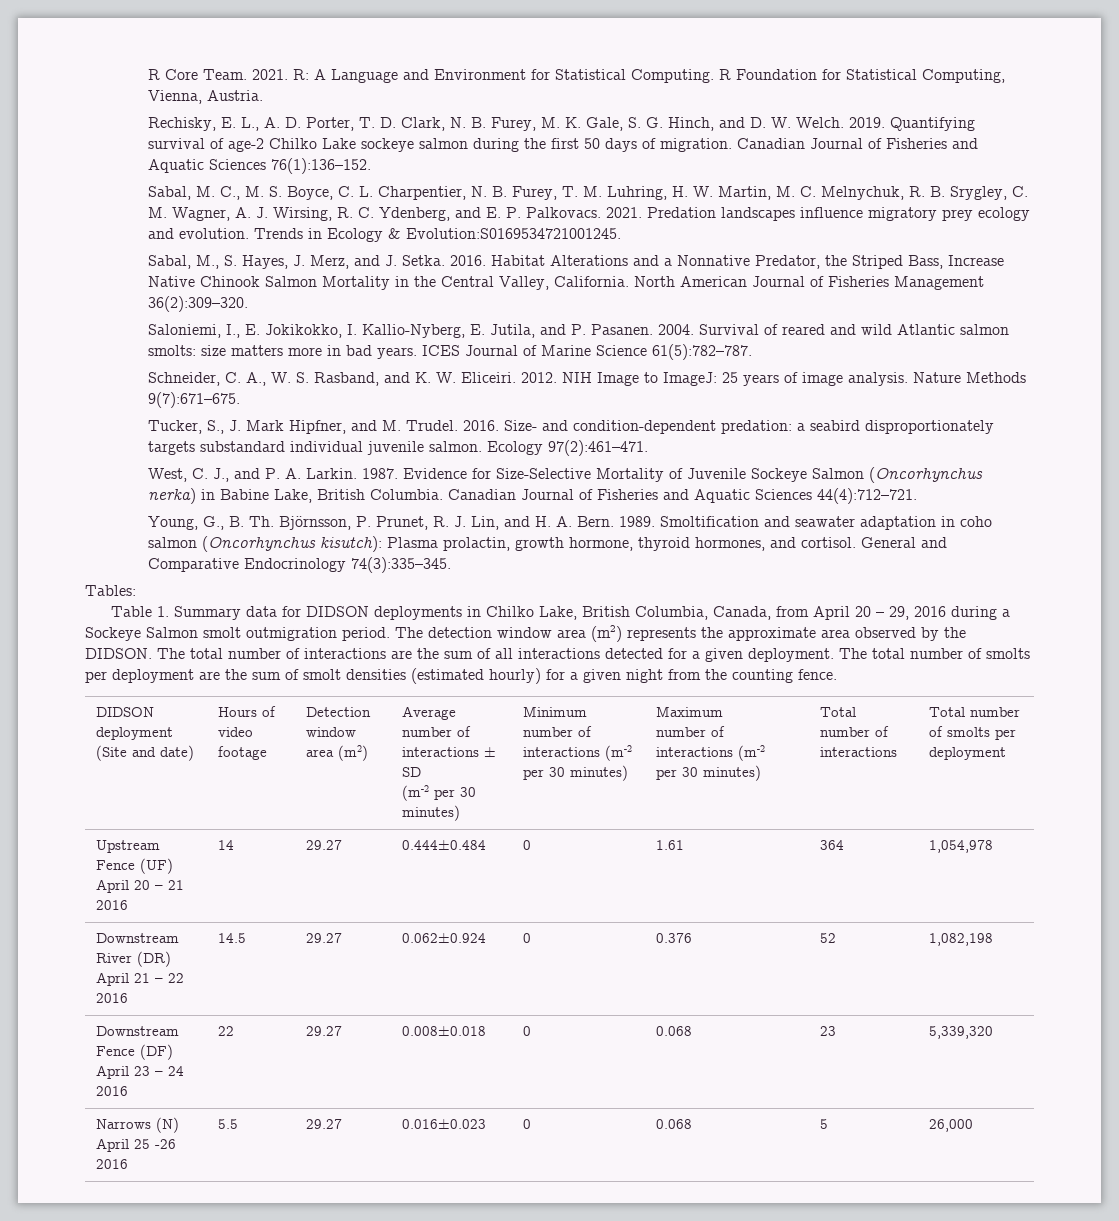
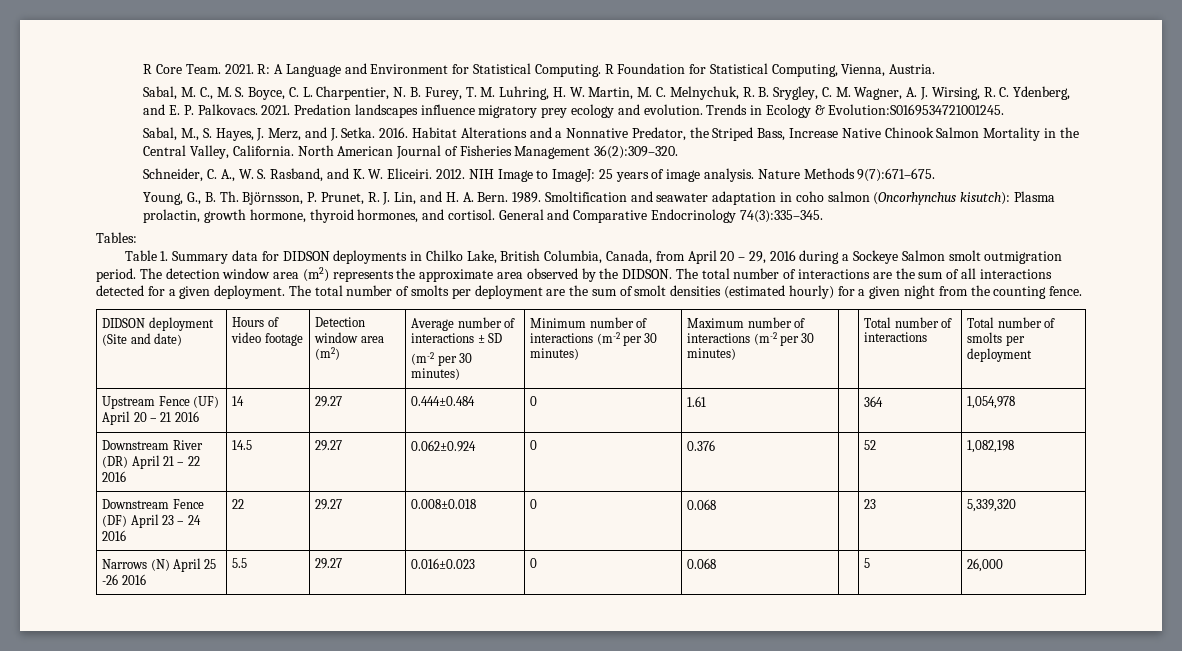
- Rechisky, E. L., A. D. Porter, T. D. Clark, N. B. Furey, M. K. Gale, S. G. Hinch, and D. W. Welch. 2019. Quantifying survival of age-2 Chilko Lake sockeye salmon during the first 50 days of migration. Canadian Journal of Fisheries and Aquatic Sciences 76(1):136–152.
- Saloniemi, I., E. Jokikokko, I. Kallio-Nyberg, E. Jutila, and P. Pasanen. 2004. Survival of reared and wild Atlantic salmon smolts: size matters more in bad years. ICES Journal of Marine Science 61(5):782–787.
- Tucker, S., J. Mark Hipfner, and M. Trudel. 2016. Size- and condition-dependent predation: a seabird disproportionately targets substandard individual juvenile salmon. Ecology 97(2):461–471.
- West, C. J., and P. A. Larkin. 1987. Evidence for Size-Selective Mortality of Juvenile Sockeye Salmon (Oncorhynchus nerka) in Babine Lake, British Columbia. Canadian Journal of Fisheries and Aquatic Sciences 44(4):712–721.

